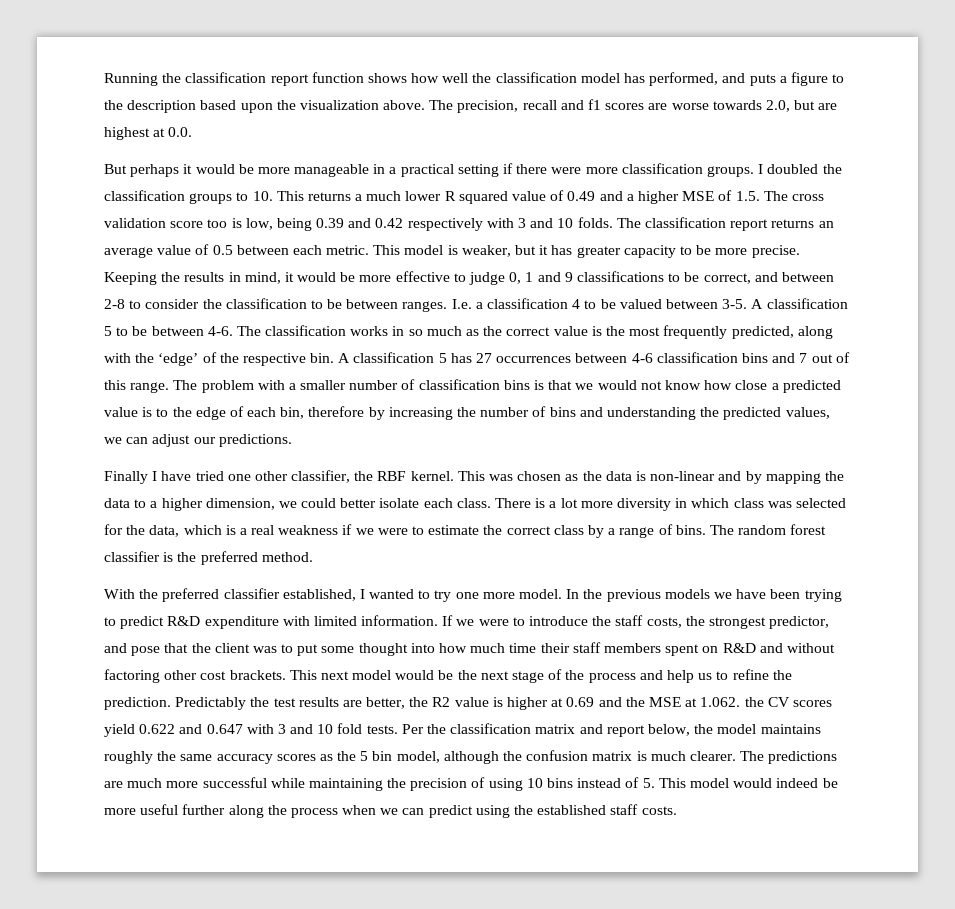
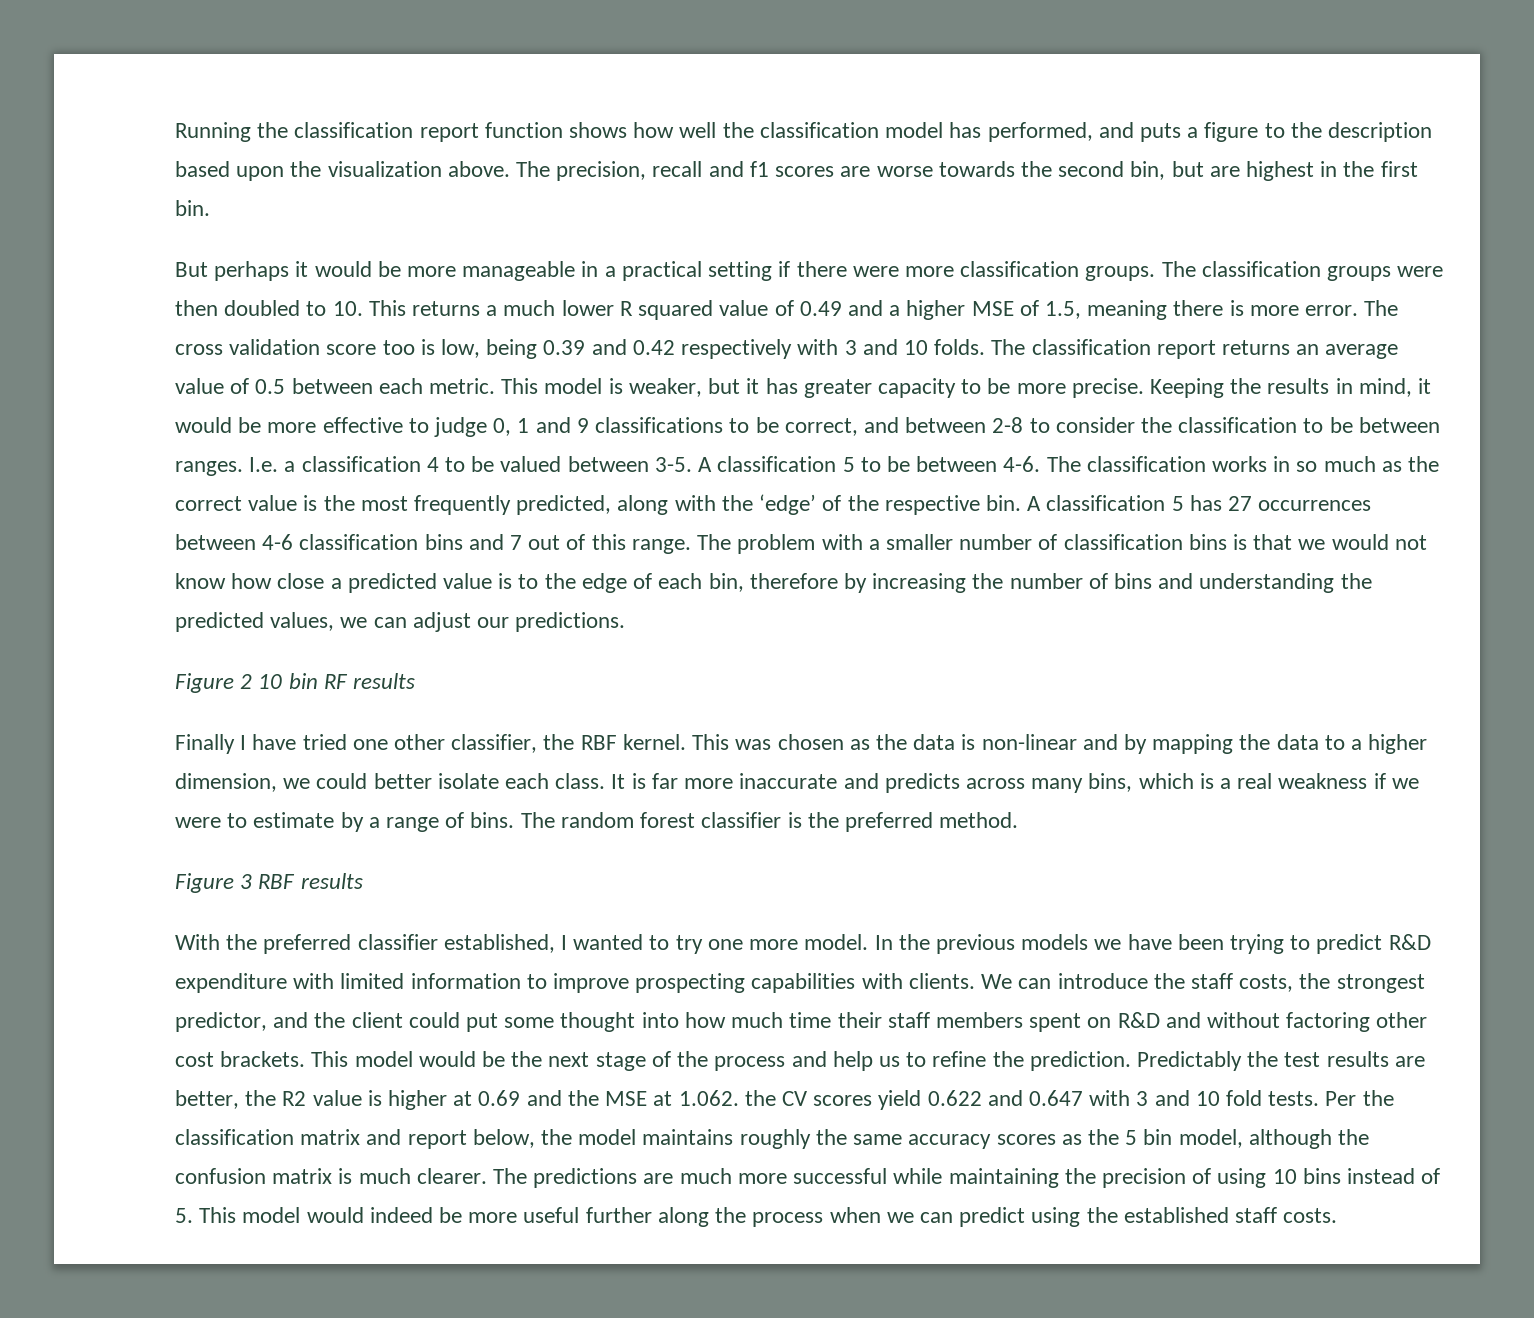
- The precision, recall and f1 scores are worse towards 2.0, but are highest at 0.0.
+ The precision, recall and f1 scores are worse towards the second bin, but are highest in the first bin.
- I doubled the classification groups to 10. This returns a much lower R squared value of 0.49 and a higher MSE of 1.5. The cross validation score too is low, being 0.39 and 0.42 respectively with 3 and 10 folds.
+ The classification groups were then doubled to 10. This returns a much lower R squared value of 0.49 and a higher MSE of 1.5, meaning there is more error. The cross validation score too is low, being 0.39 and 0.42 respectively with 3 and 10 folds.
+ Figure 2 10 bin RF results
- There is a lot more diversity in which class was selected for the data, which is a real weakness if we were to estimate the correct class by a range of bins.
+ It is far more inaccurate and predicts across many bins, which is a real weakness if we were to estimate by a range of bins.
+ Figure 3 RBF results
- In the previous models we have been trying to predict R&D expenditure with limited information. If we were to introduce the staff costs, the strongest predictor, and pose that the client was to put some thought into how much time their staff members spent on R&D and without factoring other cost brackets.
+ In the previous models we have been trying to predict R&D expenditure with limited information to improve prospecting capabilities with clients. We can introduce the staff costs, the strongest predictor, and the client could put some thought into how much time their staff members spent on R&D and without factoring other cost brackets.
- This next model would be the next stage of the process and help us to refine the prediction.
+ This model would be the next stage of the process and help us to refine the prediction.

